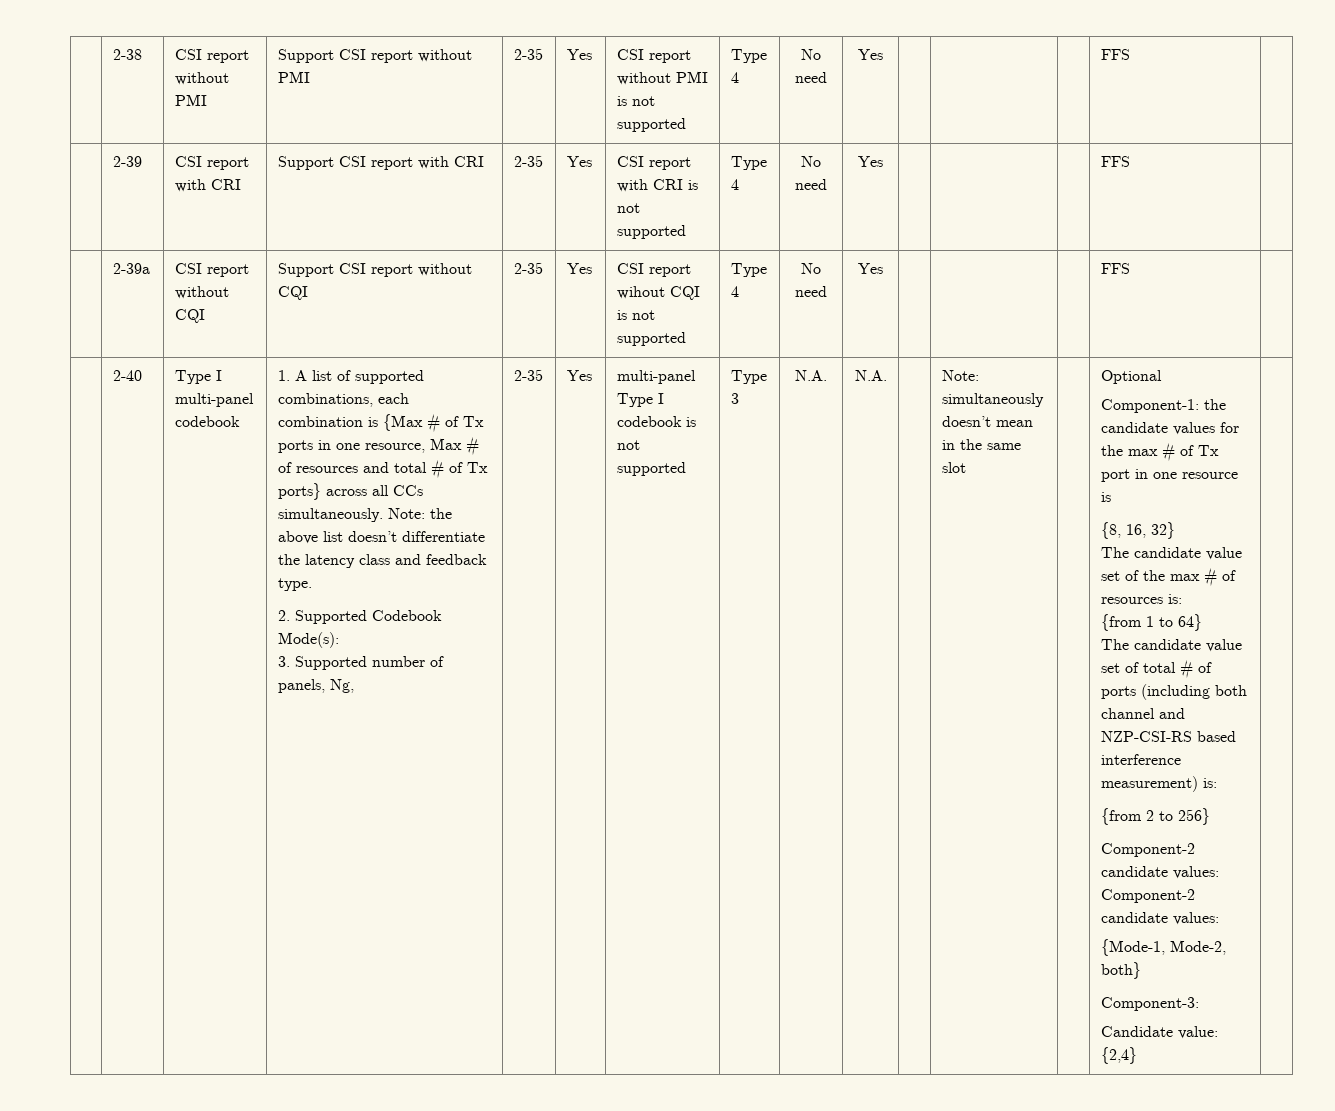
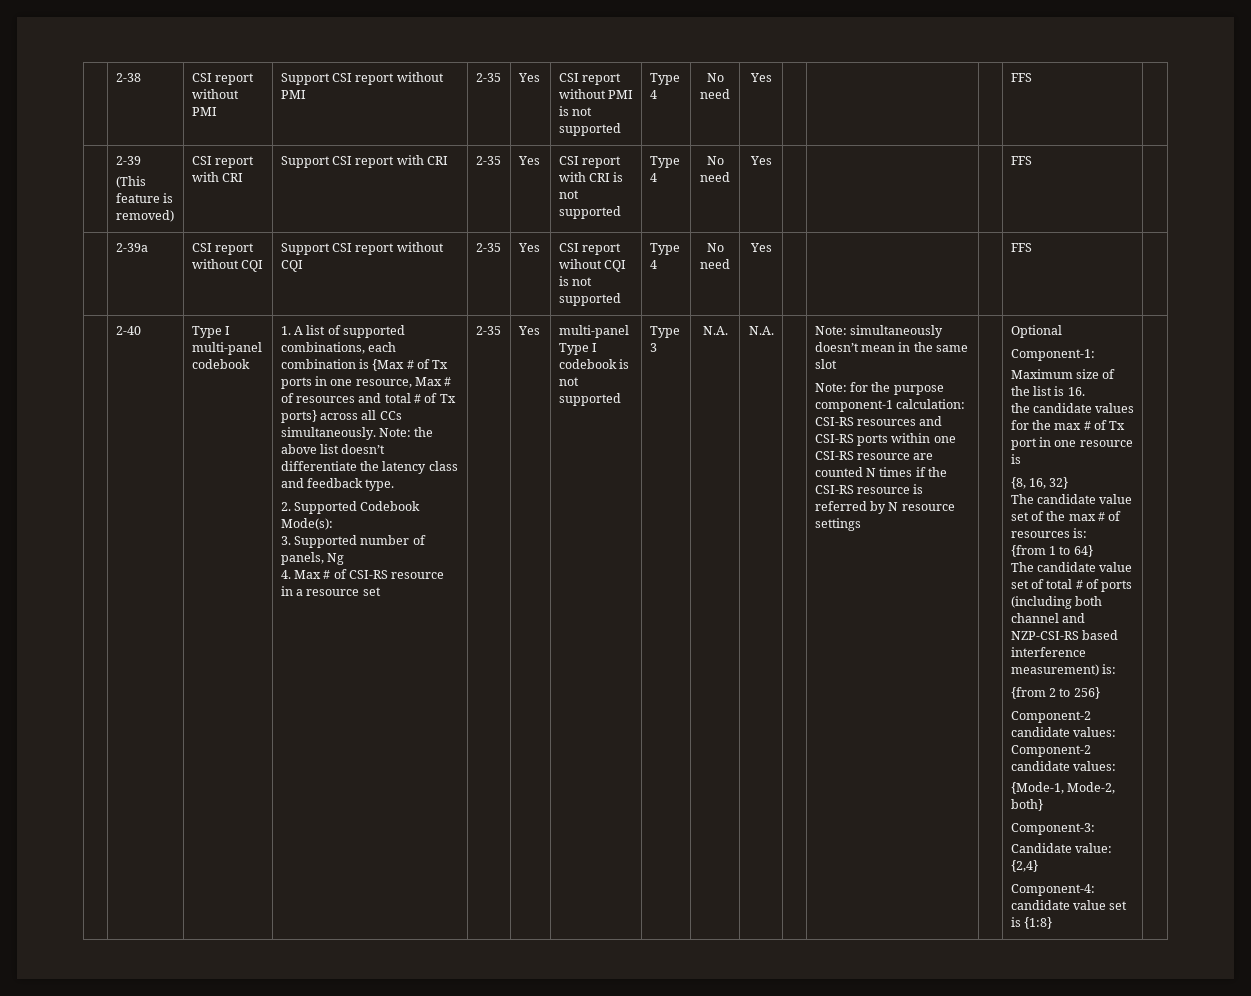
- | 2-39 | CSI report with CRI | Support CSI report with CRI | 2-35 | Yes | CSI report with CRI is not supported | Type 4 | No need | Yes | | | | FFS |
+ | 2-39
+ (This feature is removed) | CSI report with CRI | Support CSI report with CRI | 2-35 | Yes | CSI report with CRI is not supported | Type 4 | No need | Yes | | | | FFS |
- 3. Supported number of panels, Ng,
+ 3. Supported number of panels, Ng
+ 4. Max # of CSI-RS resource in a resource set
- Optional
- Component-1: the candidate values for the max # of Tx port in one resource is
+ Note: for the purpose component-1 calculation: CSI-RS resources and CSI-RS ports within one CSI-RS resource are counted N times if the CSI-RS resource is referred by N resource settings | | Optional
+ Component-1:
+ Maximum size of the list is 16.
+ the candidate values for the max # of Tx port in one resource is
+ Component-4: candidate value set is {1:8}

